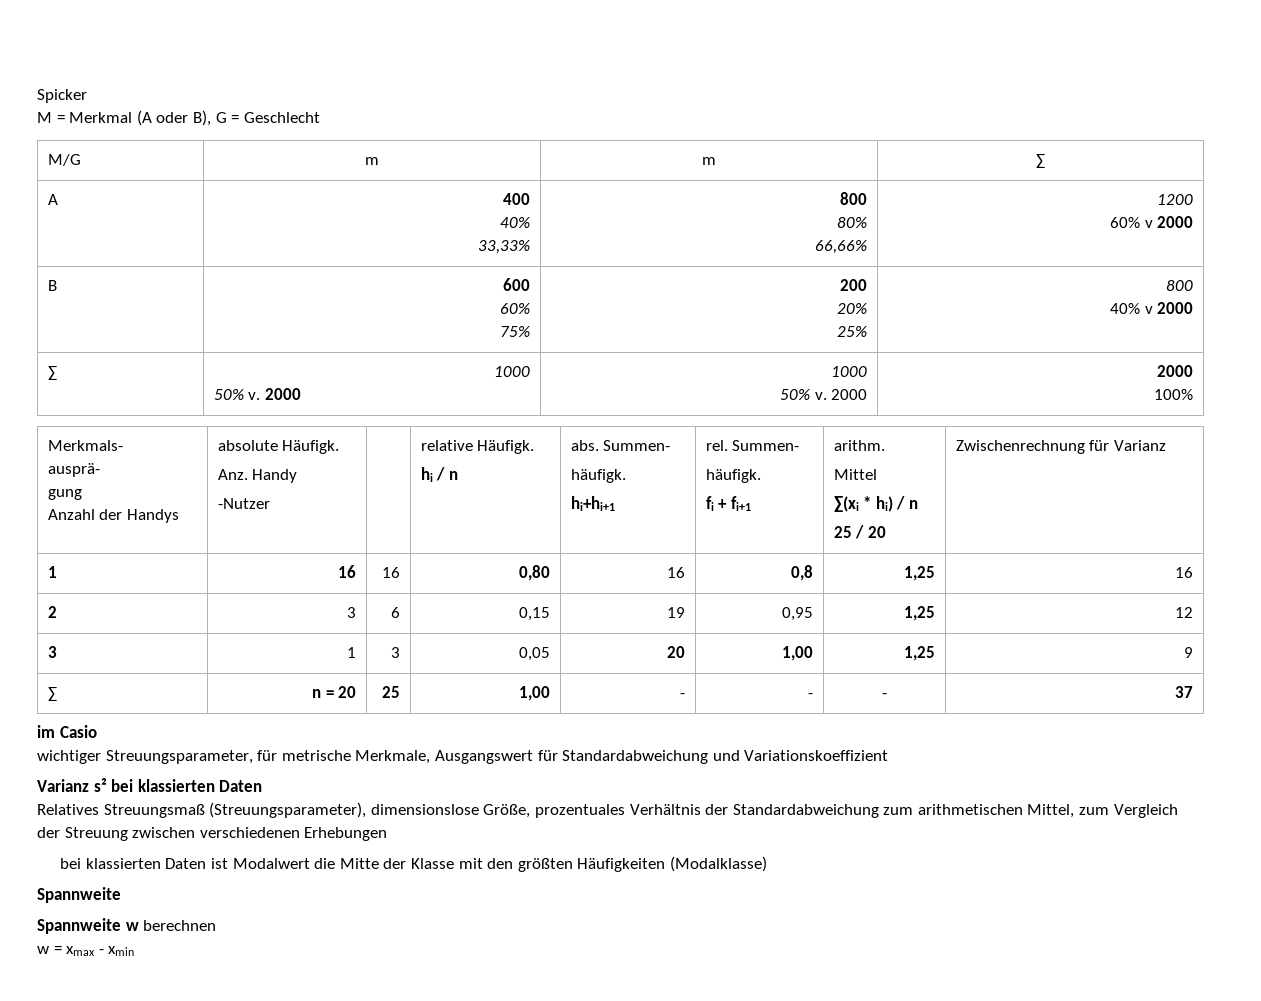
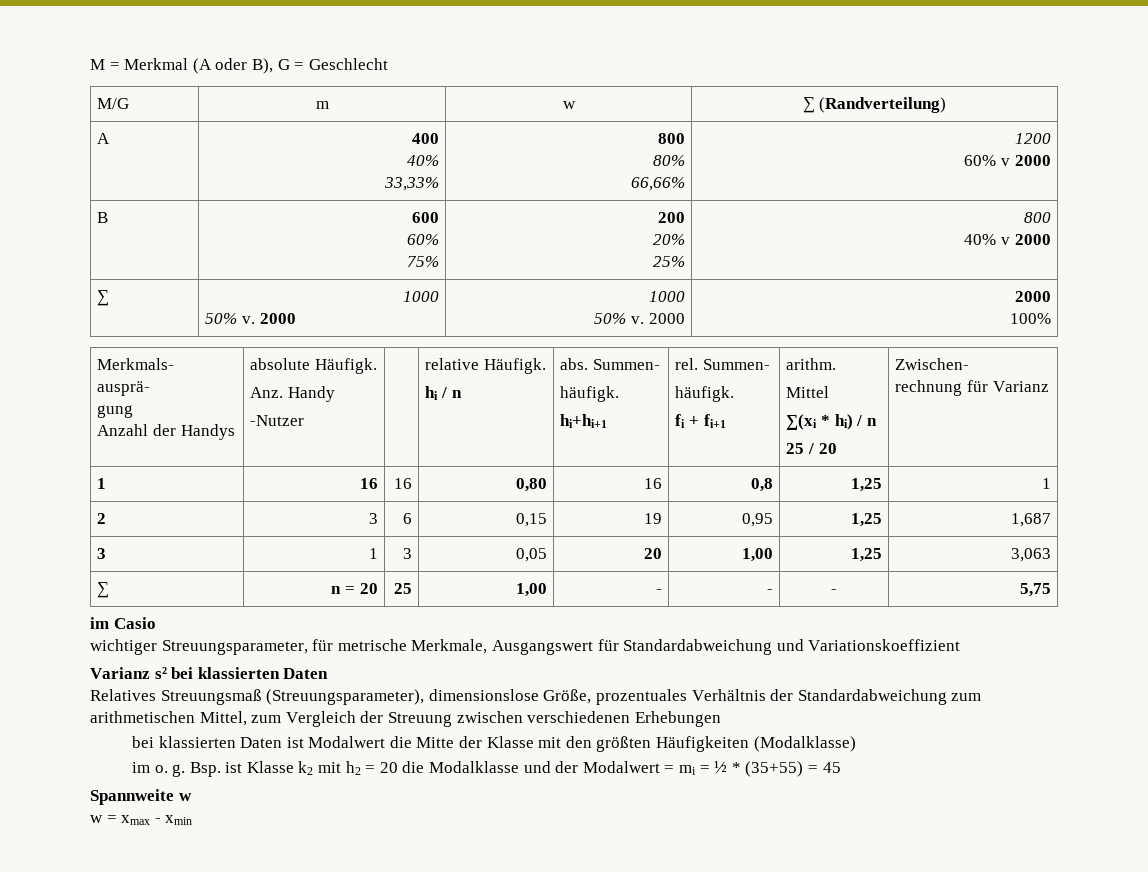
- Spicker
- M/G | m | m | ∑
+ M/G | m | w | ∑ (Randverteilung)
  Merkmals-
  ausprä-
  gung
  Anzahl der Handys | absolute Häufigk.
  Anz. Handy
  -Nutzer | | relative Häufigk.
  hi / n | abs. Summen-
  häufigk.
  hi+hi+1 | rel. Summen-
  häufigk.
  fi + fi+1 | arithm.
  Mittel
  ∑(xi * hi) / n
- 25 / 20 | Zwischenrechnung für Varianz
+ 25 / 20 | Zwischen-
+ rechnung für Varianz
- 1 | 16 | 16 | 0,80 | 16 | 0,8 | 1,25 | 16
+ 1 | 16 | 16 | 0,80 | 16 | 0,8 | 1,25 | 1
- 2 | 3 | 6 | 0,15 | 19 | 0,95 | 1,25 | 12
+ 2 | 3 | 6 | 0,15 | 19 | 0,95 | 1,25 | 1,687
- 3 | 1 | 3 | 0,05 | 20 | 1,00 | 1,25 | 9
+ 3 | 1 | 3 | 0,05 | 20 | 1,00 | 1,25 | 3,063
- ∑ | n = 20 | 25 | 1,00 | - | - | - | 37
+ ∑ | n = 20 | 25 | 1,00 | - | - | - | 5,75
  bei klassierten Daten ist Modalwert die Mitte der Klasse mit den größten Häufigkeiten (Modalklasse)
- Spannweite
+ im o. g. Bsp. ist Klasse k2 mit h2 = 20 die Modalklasse und der Modalwert = mi = ½ * (35+55) = 45
- Spannweite w berechnen
+ Spannweite w

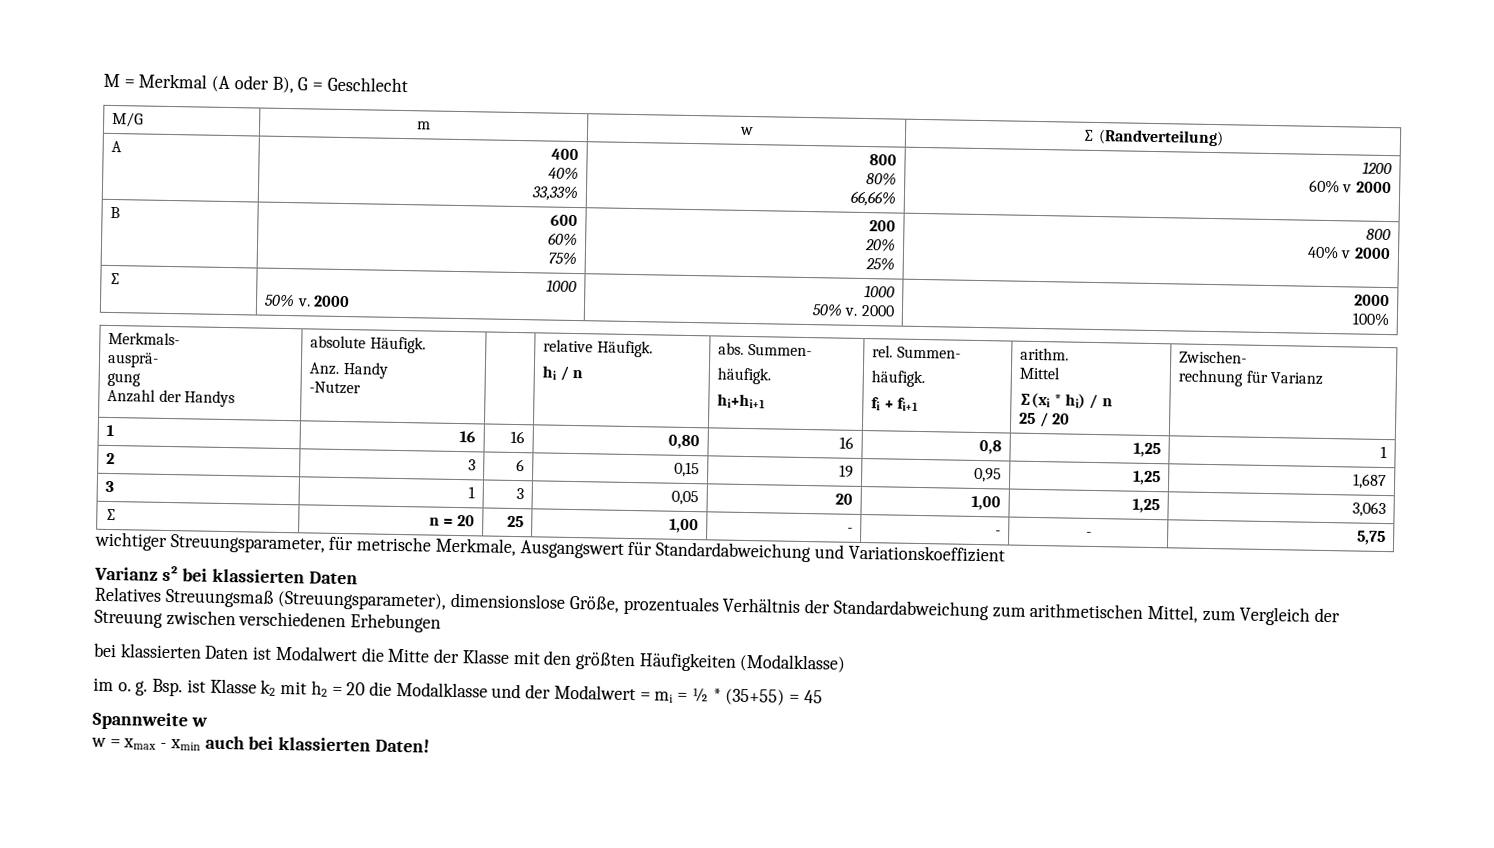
- im Casio
- w = xmax - xmin
+ w = xmax - xmin auch bei klassierten Daten!

